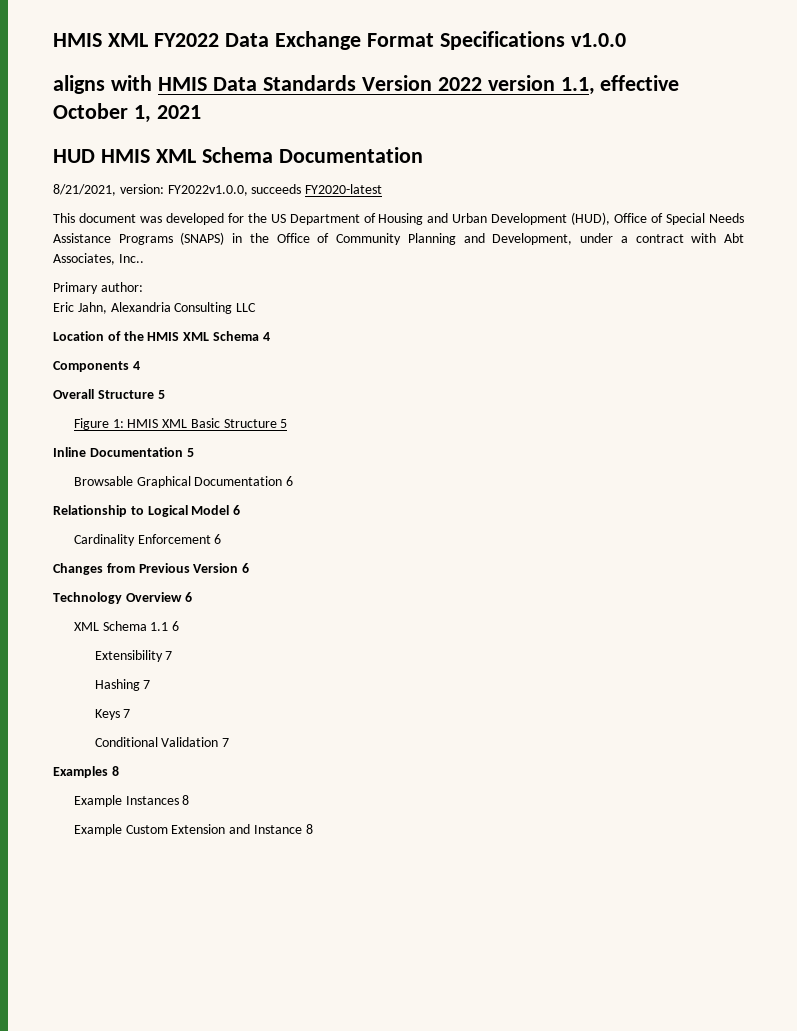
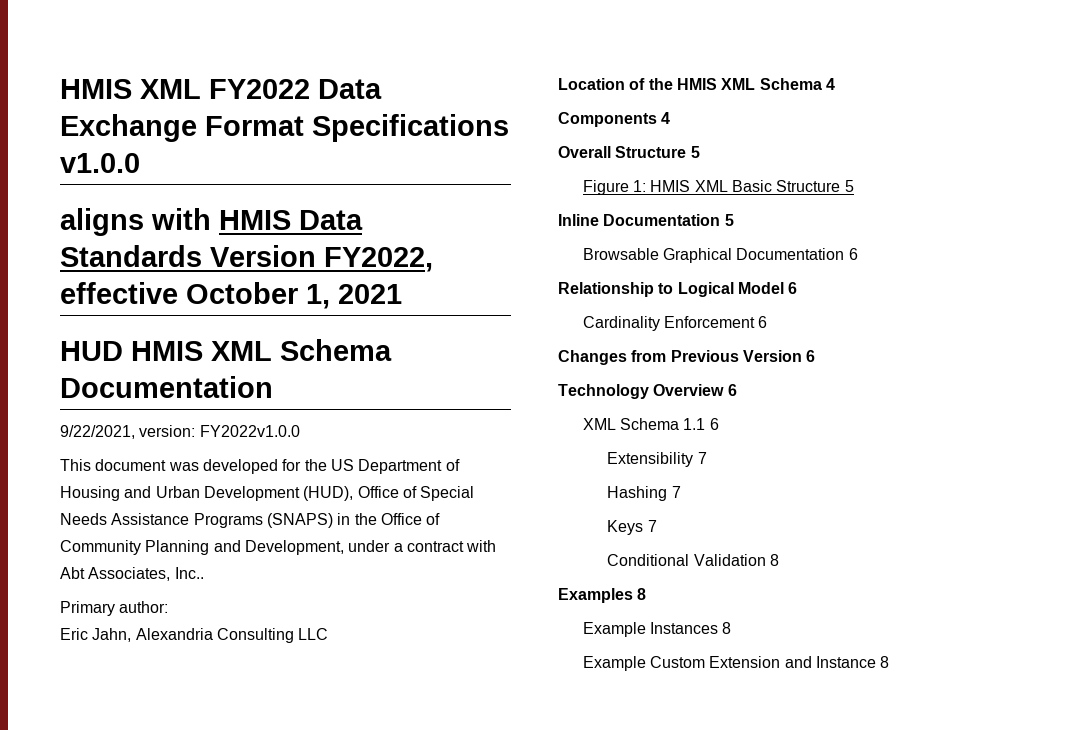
- aligns with HMIS Data Standards Version 2022 version 1.1, effective October 1, 2021
+ aligns with HMIS Data Standards Version FY2022, effective October 1, 2021
- 8/21/2021, version: FY2022v1.0.0, succeeds FY2020-latest
+ 9/22/2021, version: FY2022v1.0.0
- Conditional Validation 7
+ Conditional Validation 8

